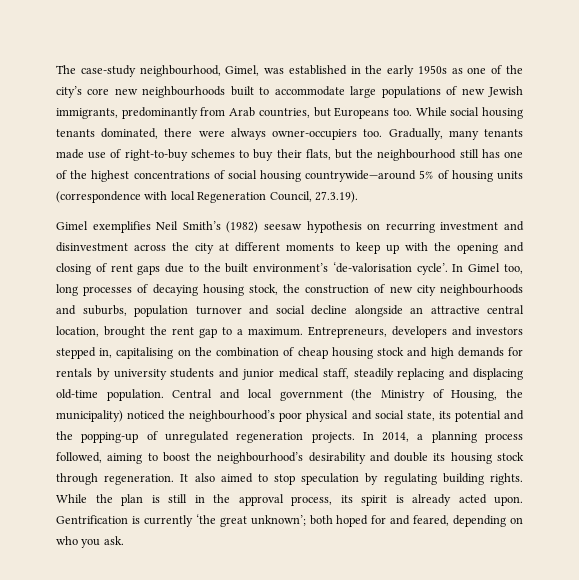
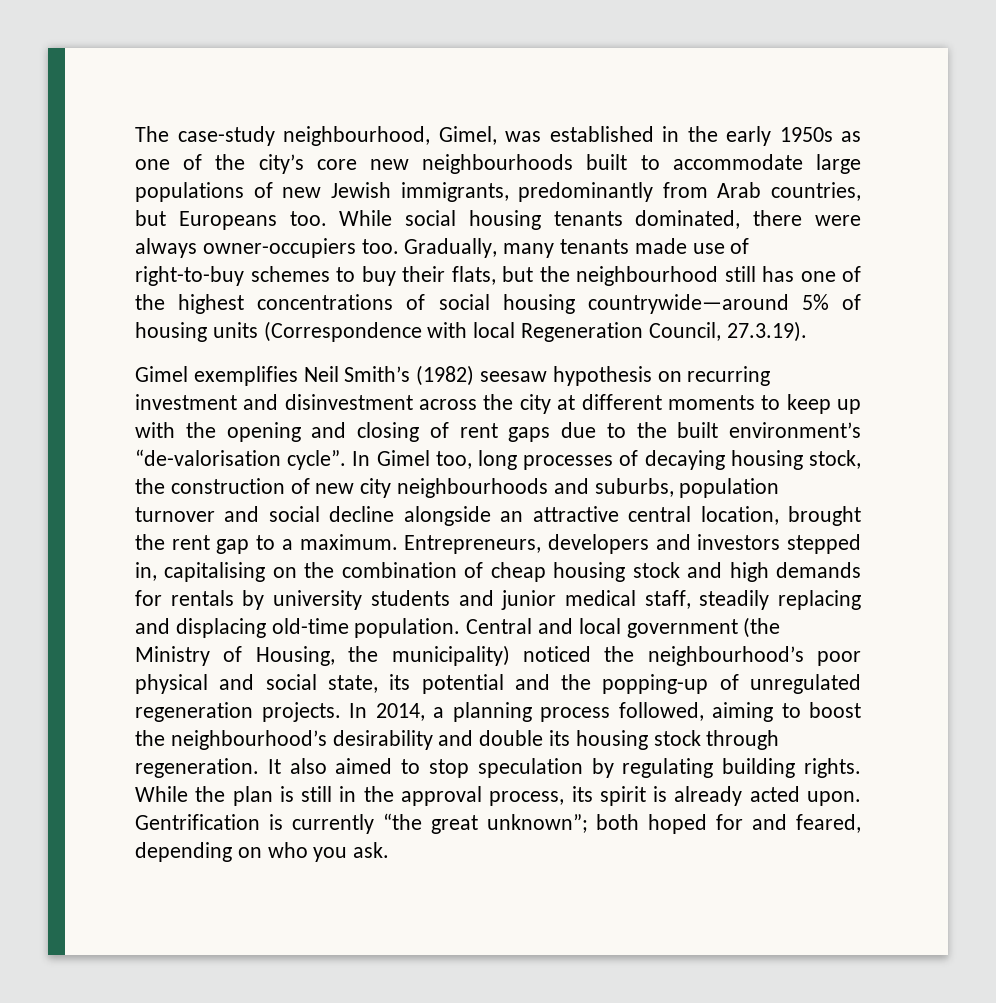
- Gradually, many tenants made use of right-to-buy schemes to buy their flats, but the neighbourhood still has one of the highest concentrations of social housing countrywide—around 5% of housing units (correspondence with local Regeneration Council, 27.3.19).
+ Gradually, many tenants made use of right-to-buy schemes to buy their flats, but the neighbourhood still has one of the highest concentrations of social housing countrywide—around 5% of housing units (Correspondence with local Regeneration Council, 27.3.19).
- Gimel exemplifies Neil Smith’s (1982) seesaw hypothesis on recurring investment and disinvestment across the city at different moments to keep up with the opening and closing of rent gaps due to the built environment’s ‘de-valorisation cycle’.
+ Gimel exemplifies Neil Smith’s (1982) seesaw hypothesis on recurring investment and disinvestment across the city at different moments to keep up with the opening and closing of rent gaps due to the built environment’s “de-valorisation cycle”.
- Gentrification is currently ‘the great unknown’; both hoped for and feared, depending on who you ask.
+ Gentrification is currently “the great unknown”; both hoped for and feared, depending on who you ask.

